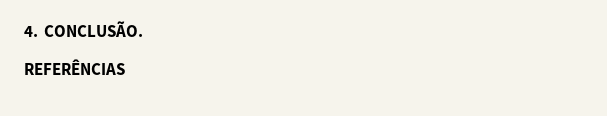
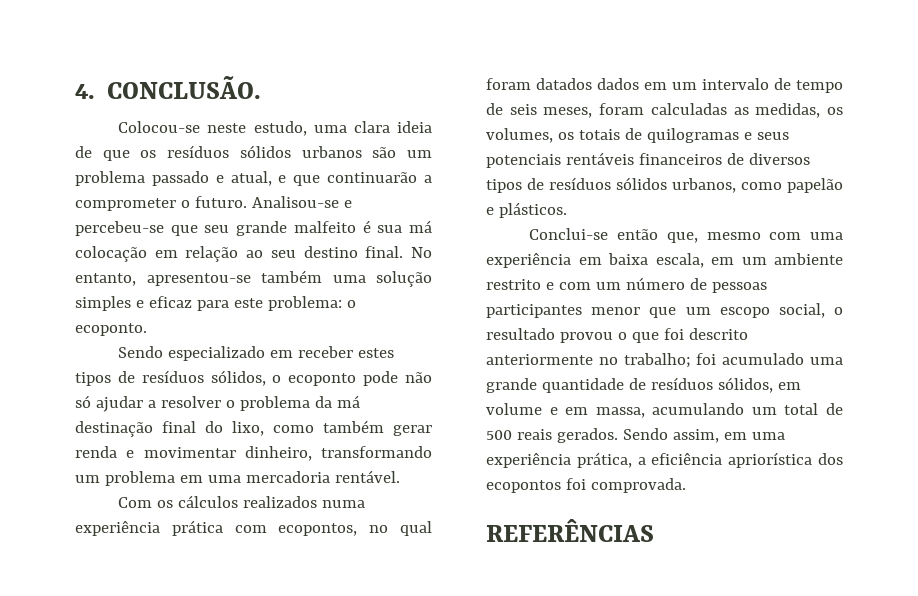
+ Colocou-se neste estudo, uma clara ideia de que os resíduos sólidos urbanos são um problema passado e atual, e que continuarão a comprometer o futuro. Analisou-se e percebeu-se que seu grande malfeito é sua má colocação em relação ao seu destino final. No entanto, apresentou-se também uma solução simples e eficaz para este problema: o ecoponto.
+ Sendo especializado em receber estes tipos de resíduos sólidos, o ecoponto pode não só ajudar a resolver o problema da má destinação final do lixo, como também gerar renda e movimentar dinheiro, transformando um problema em uma mercadoria rentável.
+ Com os cálculos realizados numa experiência prática com ecopontos, no qual foram datados dados em um intervalo de tempo de seis meses, foram calculadas as medidas, os volumes, os totais de quilogramas e seus potenciais rentáveis financeiros de diversos tipos de resíduos sólidos urbanos, como papelão e plásticos.
+ Conclui-se então que, mesmo com uma experiência em baixa escala, em um ambiente restrito e com um número de pessoas participantes menor que um escopo social, o resultado provou o que foi descrito anteriormente no trabalho; foi acumulado uma grande quantidade de resíduos sólidos, em volume e em massa, acumulando um total de 500 reais gerados. Sendo assim, em uma experiência prática, a eficiência apriorística dos ecopontos foi comprovada.

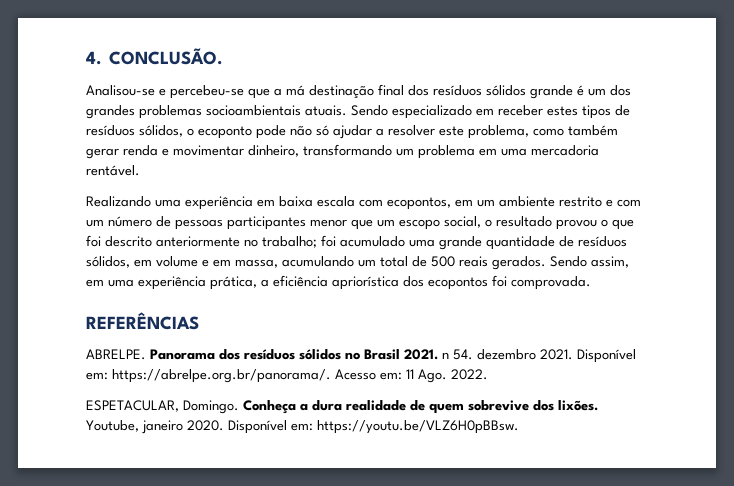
- Colocou-se neste estudo, uma clara ideia de que os resíduos sólidos urbanos são um problema passado e atual, e que continuarão a comprometer o futuro. Analisou-se e percebeu-se que seu grande malfeito é sua má colocação em relação ao seu destino final. No entanto, apresentou-se também uma solução simples e eficaz para este problema: o ecoponto.
- Sendo especializado em receber estes tipos de resíduos sólidos, o ecoponto pode não só ajudar a resolver o problema da má destinação final do lixo, como também gerar renda e movimentar dinheiro, transformando um problema em uma mercadoria rentável.
+ Analisou-se e percebeu-se que a má destinação final dos resíduos sólidos grande é um dos grandes problemas socioambientais atuais. Sendo especializado em receber estes tipos de resíduos sólidos, o ecoponto pode não só ajudar a resolver este problema, como também gerar renda e movimentar dinheiro, transformando um problema em uma mercadoria rentável.
- Com os cálculos realizados numa experiência prática com ecopontos, no qual foram datados dados em um intervalo de tempo de seis meses, foram calculadas as medidas, os volumes, os totais de quilogramas e seus potenciais rentáveis financeiros de diversos tipos de resíduos sólidos urbanos, como papelão e plásticos.
- Conclui-se então que, mesmo com uma experiência em baixa escala, em um ambiente restrito e com um número de pessoas participantes menor que um escopo social, o resultado provou o que foi descrito anteriormente no trabalho; foi acumulado uma grande quantidade de resíduos sólidos, em volume e em massa, acumulando um total de 500 reais gerados.
+ Realizando uma experiência em baixa escala com ecopontos, em um ambiente restrito e com um número de pessoas participantes menor que um escopo social, o resultado provou o que foi descrito anteriormente no trabalho; foi acumulado uma grande quantidade de resíduos sólidos, em volume e em massa, acumulando um total de 500 reais gerados.
+ ABRELPE. Panorama dos resíduos sólidos no Brasil 2021. n 54. dezembro 2021. Disponível em: https://abrelpe.org.br/panorama/. Acesso em: 11 Ago. 2022.
+ ESPETACULAR, Domingo. Conheça a dura realidade de quem sobrevive dos lixões. Youtube, janeiro 2020. Disponível em: https://youtu.be/VLZ6H0pBBsw.

